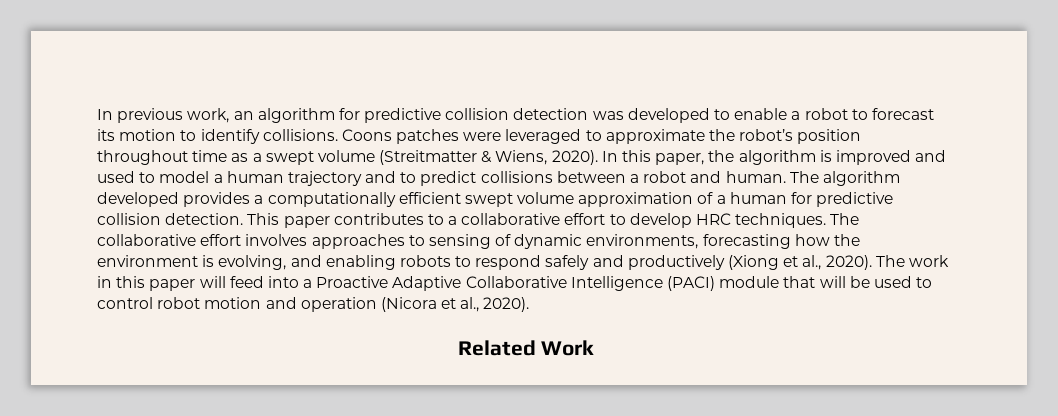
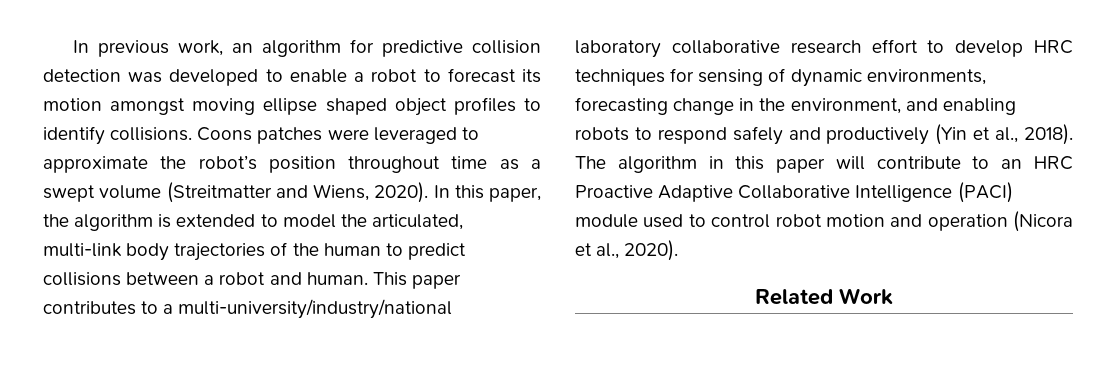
- In previous work, an algorithm for predictive collision detection was developed to enable a robot to forecast its motion to identify collisions.
+ In previous work, an algorithm for predictive collision detection was developed to enable a robot to forecast its motion amongst moving ellipse shaped object profiles to identify collisions.
- Coons patches were leveraged to approximate the robot’s position throughout time as a swept volume (Streitmatter & Wiens, 2020).
+ Coons patches were leveraged to approximate the robot’s position throughout time as a swept volume (Streitmatter and Wiens, 2020).
- In this paper, the algorithm is improved and used to model a human trajectory and to predict collisions between a robot and human.
+ In this paper, the algorithm is extended to model the articulated, multi-link body trajectories of the human to predict collisions between a robot and human.
- The algorithm developed provides a computationally efficient swept volume approximation of a human for predictive collision detection.
- This paper contributes to a collaborative effort to develop HRC techniques. The collaborative effort involves approaches to sensing of dynamic environments, forecasting how the environment is evolving, and enabling robots to respond safely and productively (Xiong et al., 2020). The work in this paper will feed into a Proactive Adaptive Collaborative Intelligence (PACI) module that will be used to control robot motion and operation (Nicora et al., 2020).
+ This paper contributes to a multi-university/industry/national laboratory collaborative research effort to develop HRC techniques for sensing of dynamic environments, forecasting change in the environment, and enabling robots to respond safely and productively (Yin et al., 2018). The algorithm in this paper will contribute to an HRC Proactive Adaptive Collaborative Intelligence (PACI) module used to control robot motion and operation (Nicora et al., 2020).

